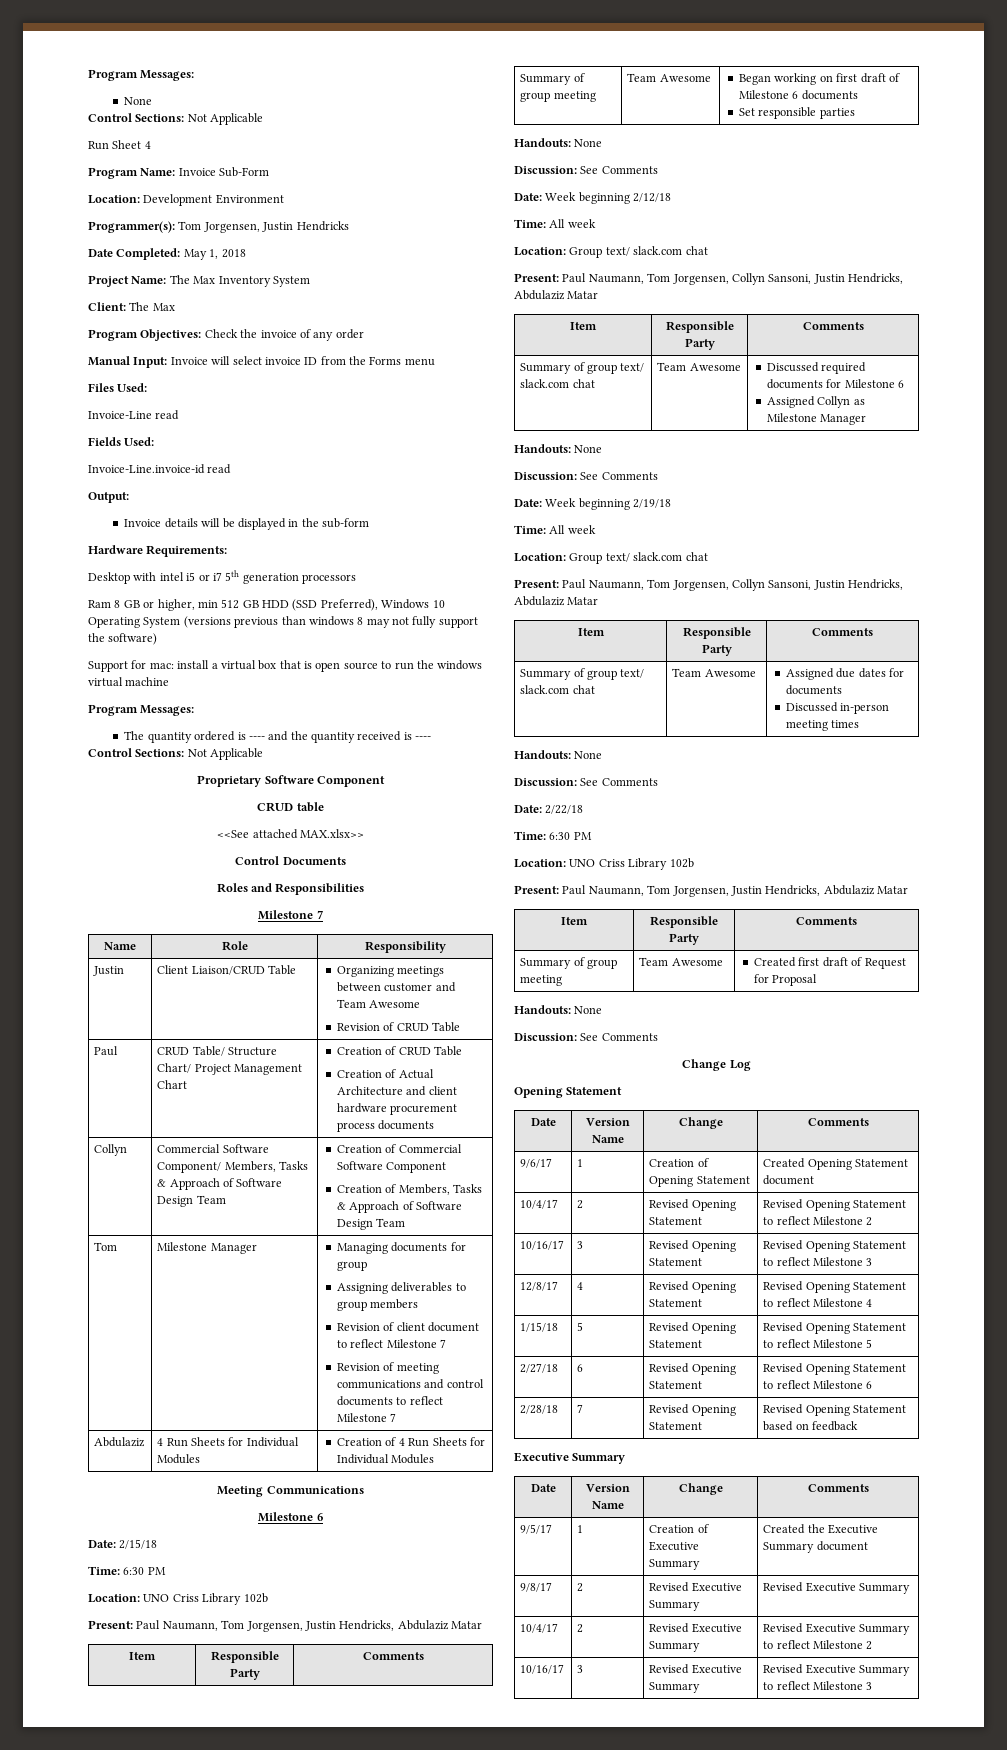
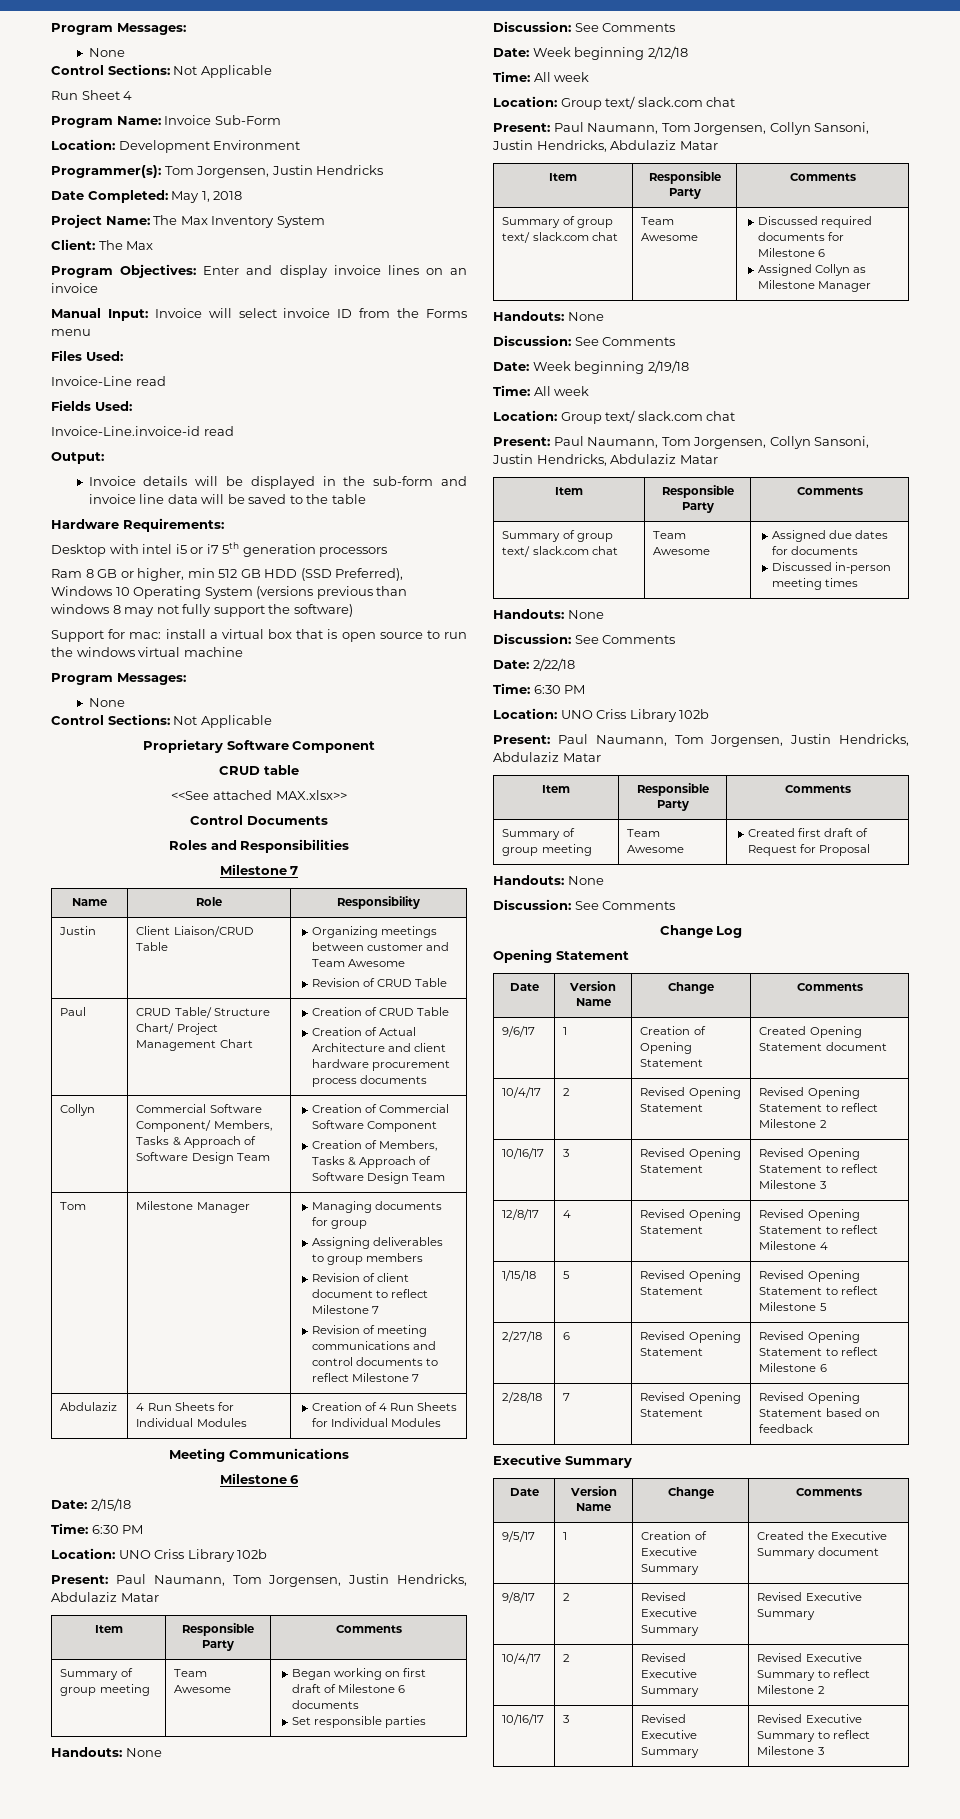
- Program Objectives: Check the invoice of any order
+ Program Objectives: Enter and display invoice lines on an invoice
- Invoice details will be displayed in the sub-form
+ Invoice details will be displayed in the sub-form and invoice line data will be saved to the table
  Support for mac: install a virtual box that is open source to run the windows virtual machine
  Program Messages:
- The quantity ordered is ---- and the quantity received is ----
+ None

